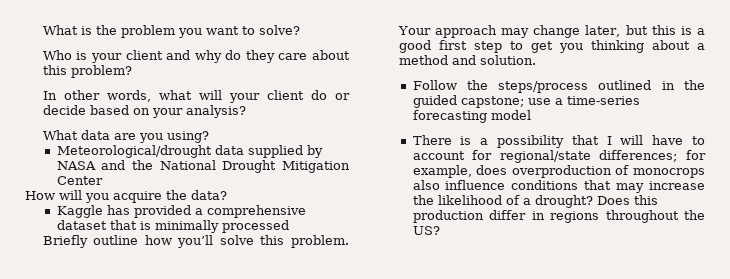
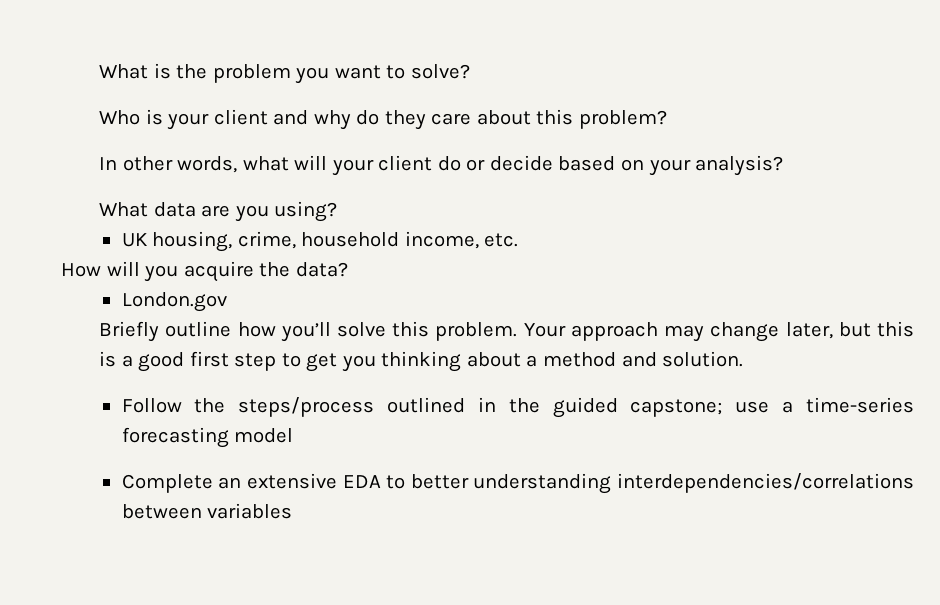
- Meteorological/drought data supplied by NASA and the National Drought Mitigation Center
+ UK housing, crime, household income, etc.
- Kaggle has provided a comprehensive dataset that is minimally processed
+ London.gov
- There is a possibility that I will have to account for regional/state differences; for example, does overproduction of monocrops also influence conditions that may increase the likelihood of a drought? Does this production differ in regions throughout the US?
+ Complete an extensive EDA to better understanding interdependencies/correlations between variables

